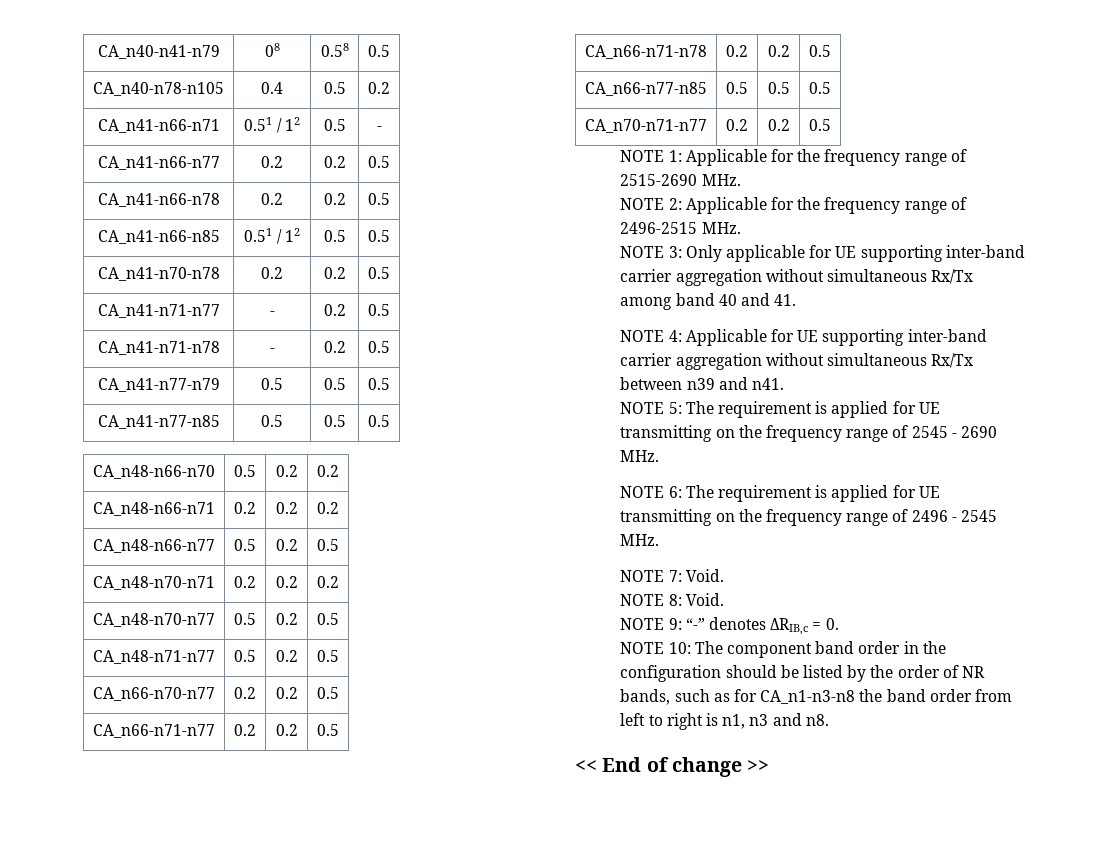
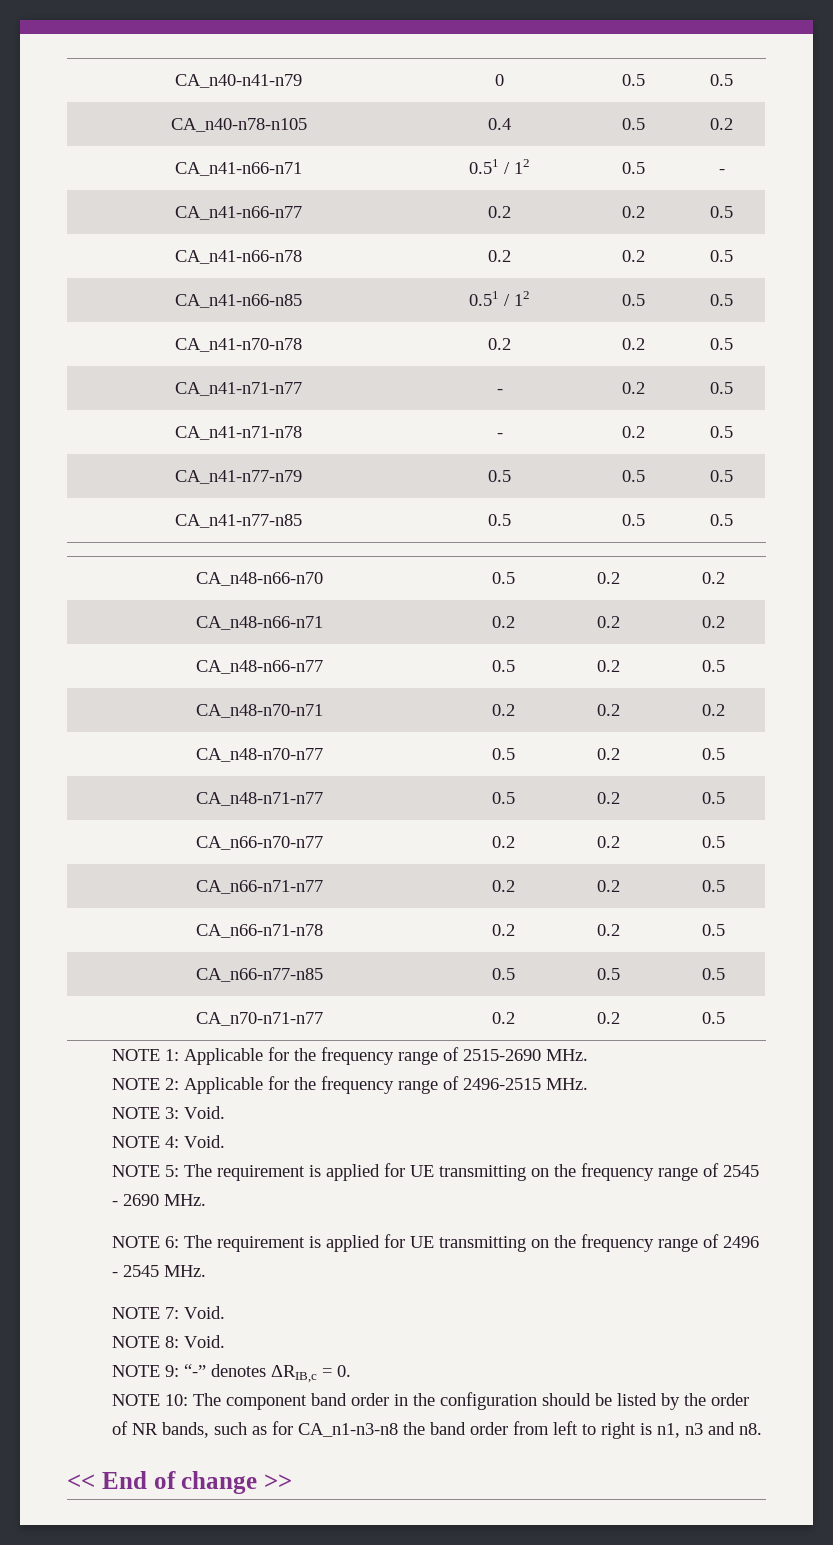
- CA_n40-n41-n79 | 08 | 0.58 | 0.5
+ CA_n40-n41-n79 | 0 | 0.5 | 0.5
- NOTE 3: Only applicable for UE supporting inter-band carrier aggregation without simultaneous Rx/Tx among band 40 and 41.
- NOTE 4: Applicable for UE supporting inter-band carrier aggregation without simultaneous Rx/Tx between n39 and n41.
+ NOTE 3: Void.
+ NOTE 4: Void.

